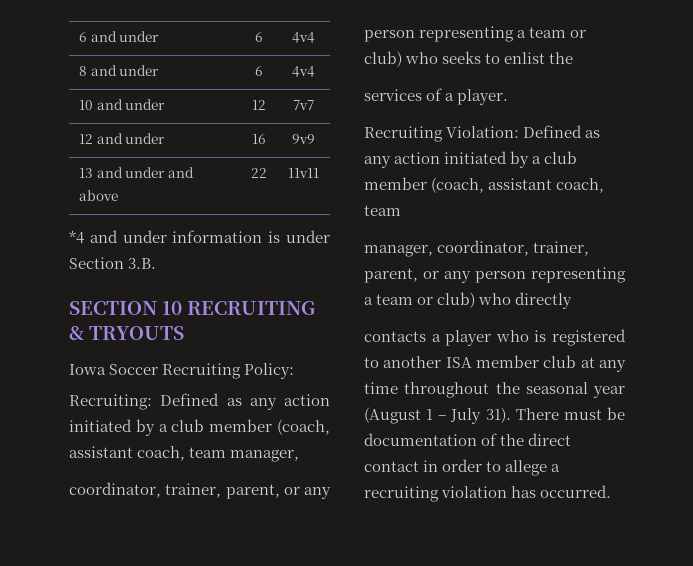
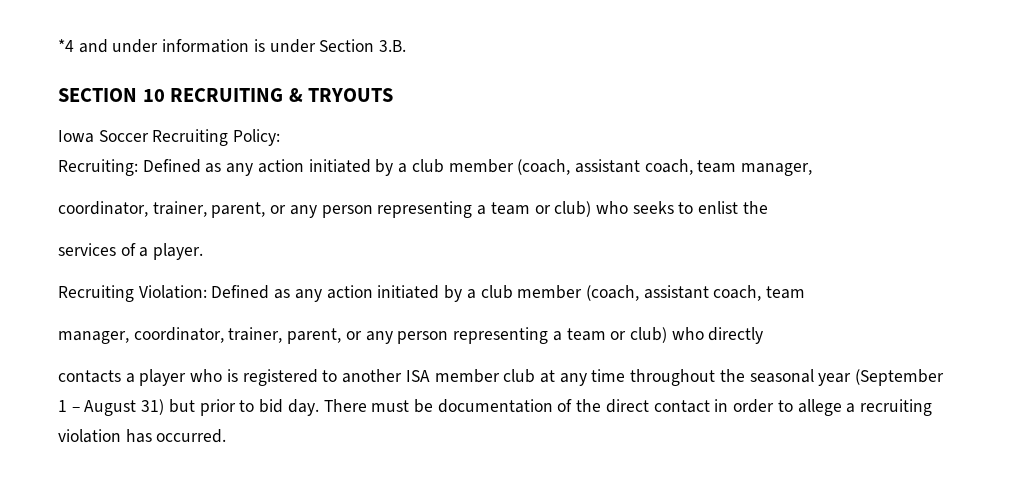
- 6 and under | 6 | 4v4
- 8 and under | 6 | 4v4
- 10 and under | 12 | 7v7
- 12 and under | 16 | 9v9
- 13 and under and above | 22 | 11v11
- contacts a player who is registered to another ISA member club at any time throughout the seasonal year (August 1 – July 31).
+ contacts a player who is registered to another ISA member club at any time throughout the seasonal year (September 1 – August 31) but prior to bid day.

